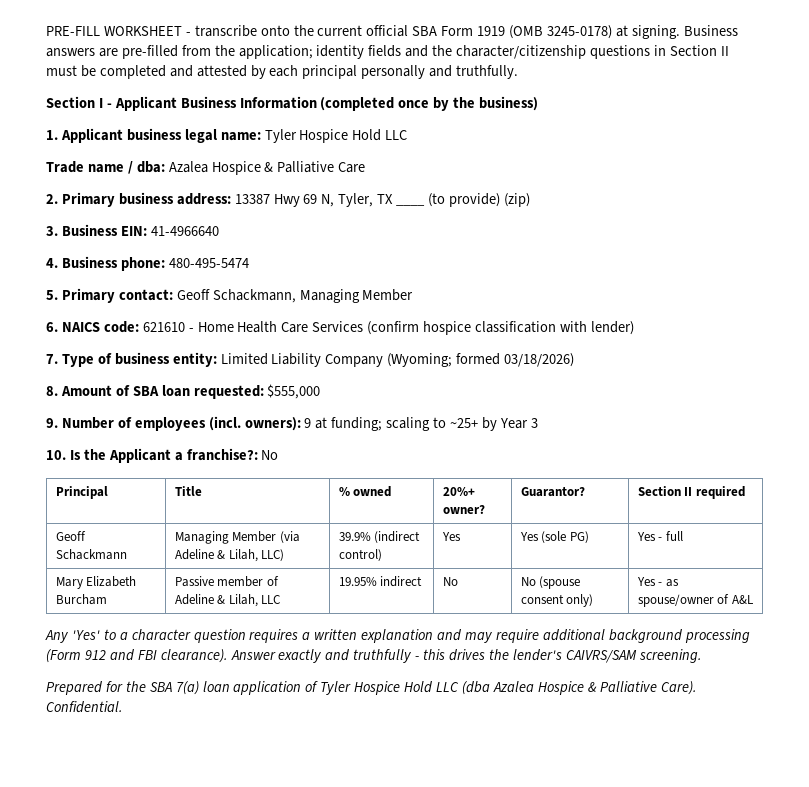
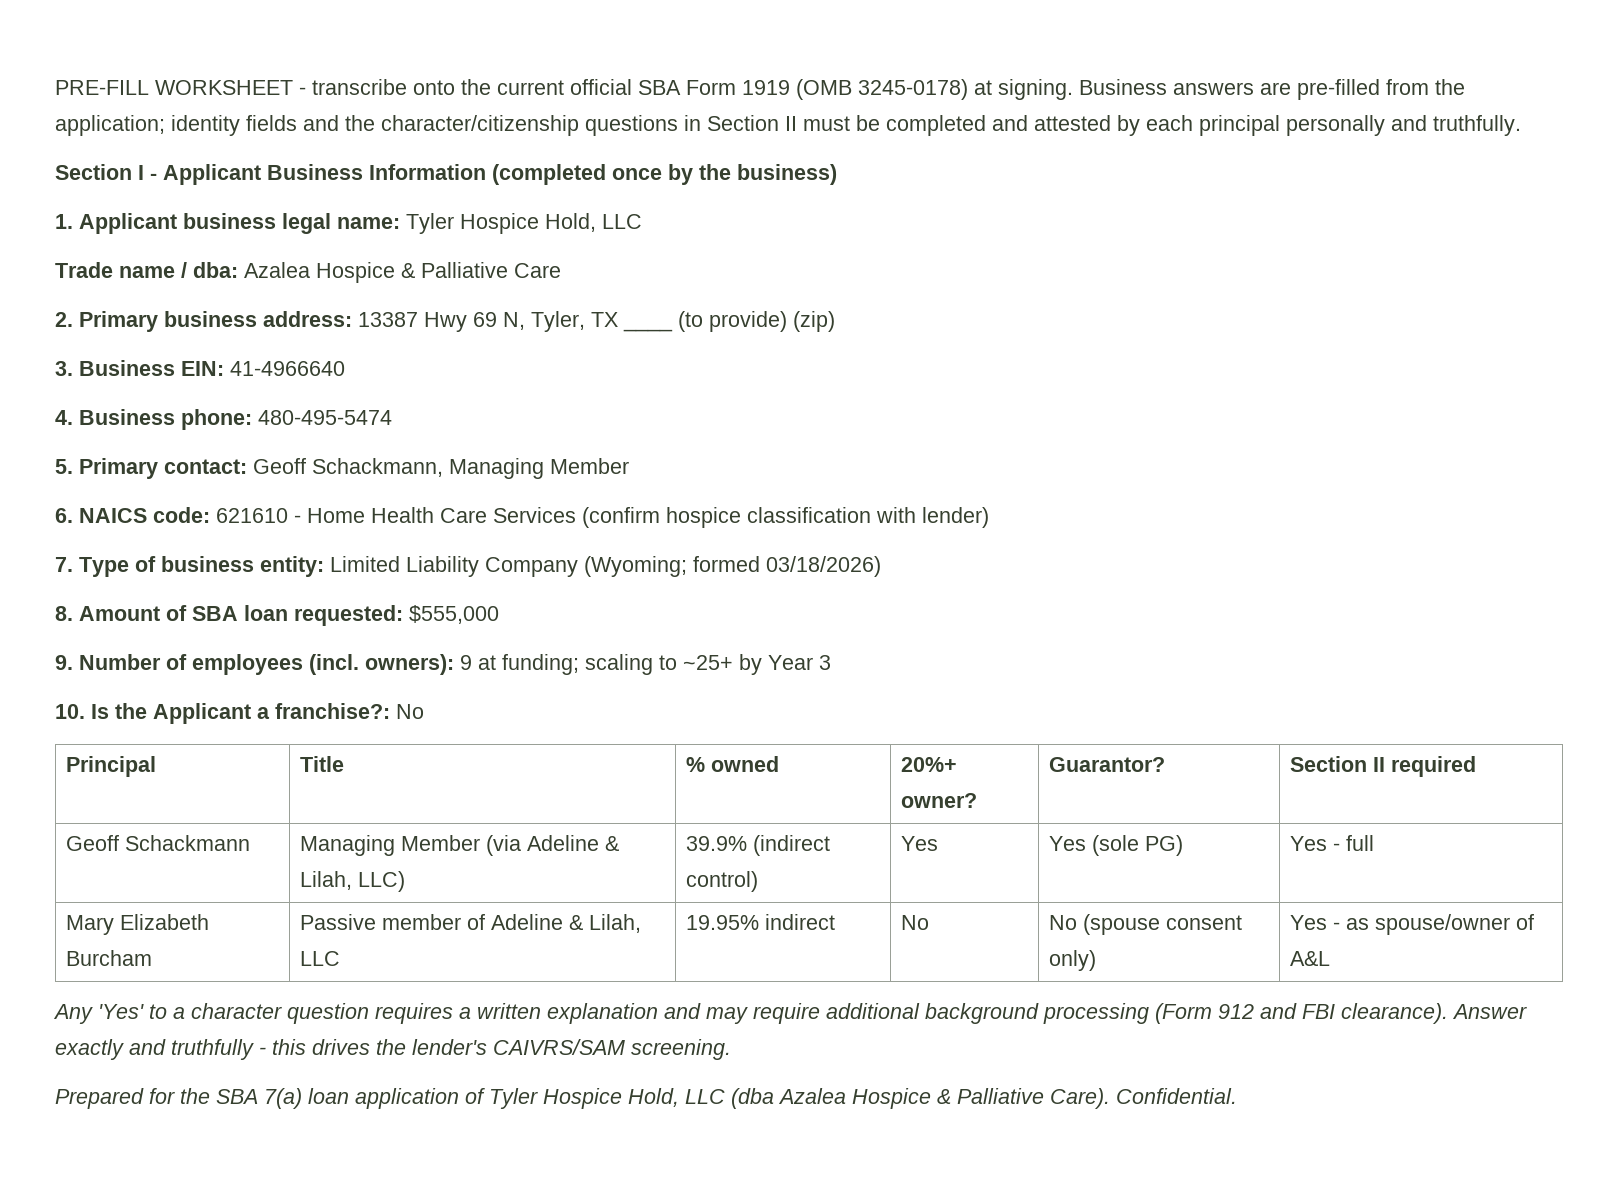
- 1. Applicant business legal name: Tyler Hospice Hold LLC
+ 1. Applicant business legal name: Tyler Hospice Hold, LLC
- Prepared for the SBA 7(a) loan application of Tyler Hospice Hold LLC (dba Azalea Hospice & Palliative Care).
+ Prepared for the SBA 7(a) loan application of Tyler Hospice Hold, LLC (dba Azalea Hospice & Palliative Care).

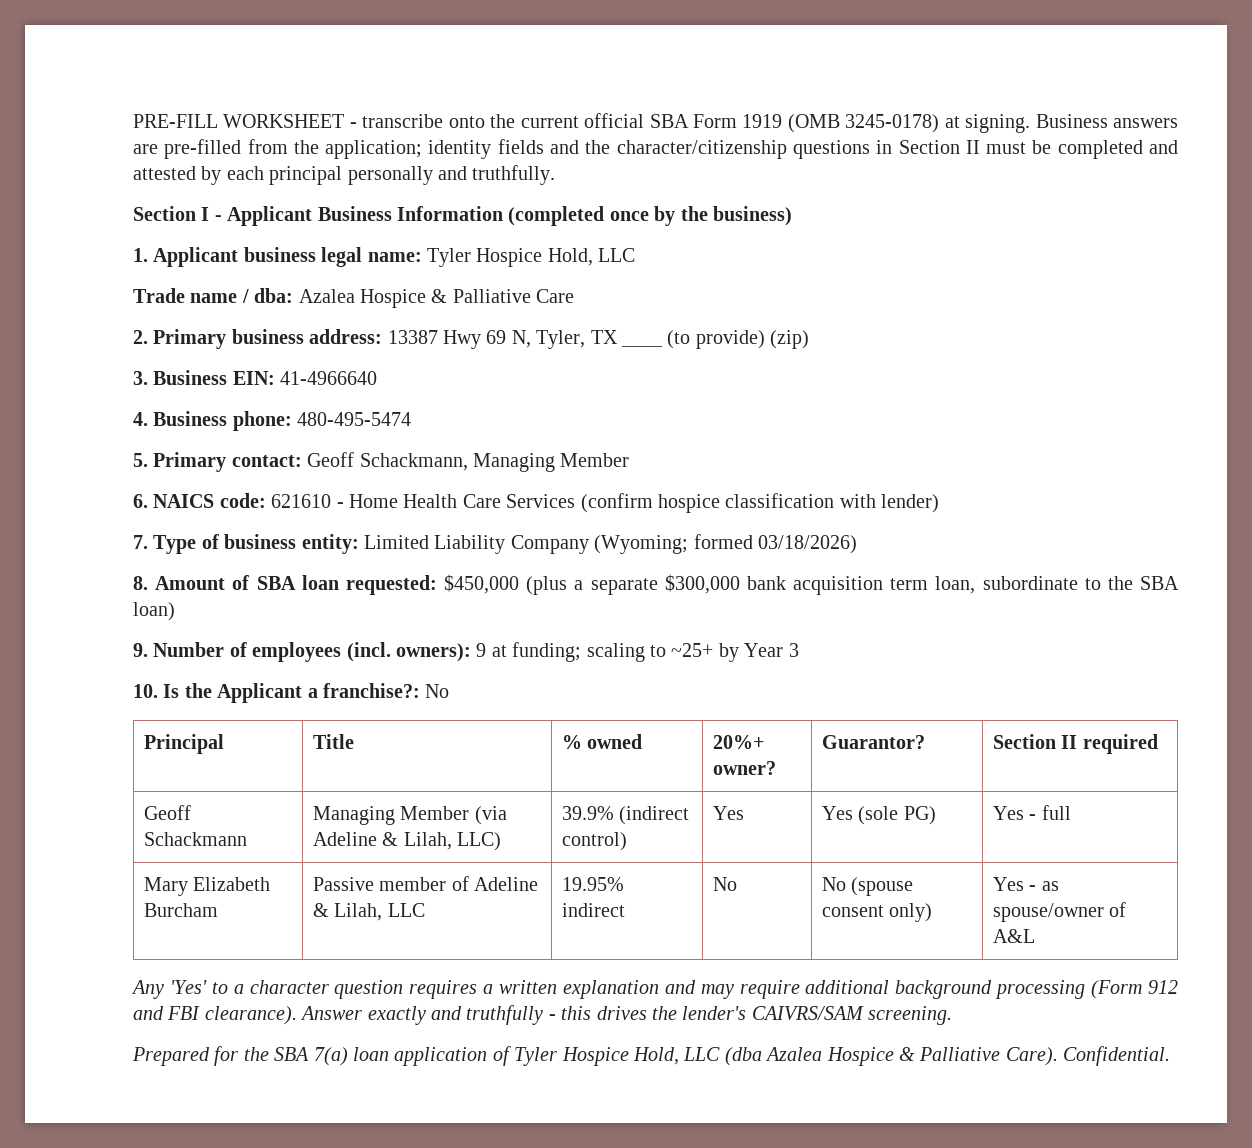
- 8. Amount of SBA loan requested: $555,000
+ 8. Amount of SBA loan requested: $450,000 (plus a separate $300,000 bank acquisition term loan, subordinate to the SBA loan)

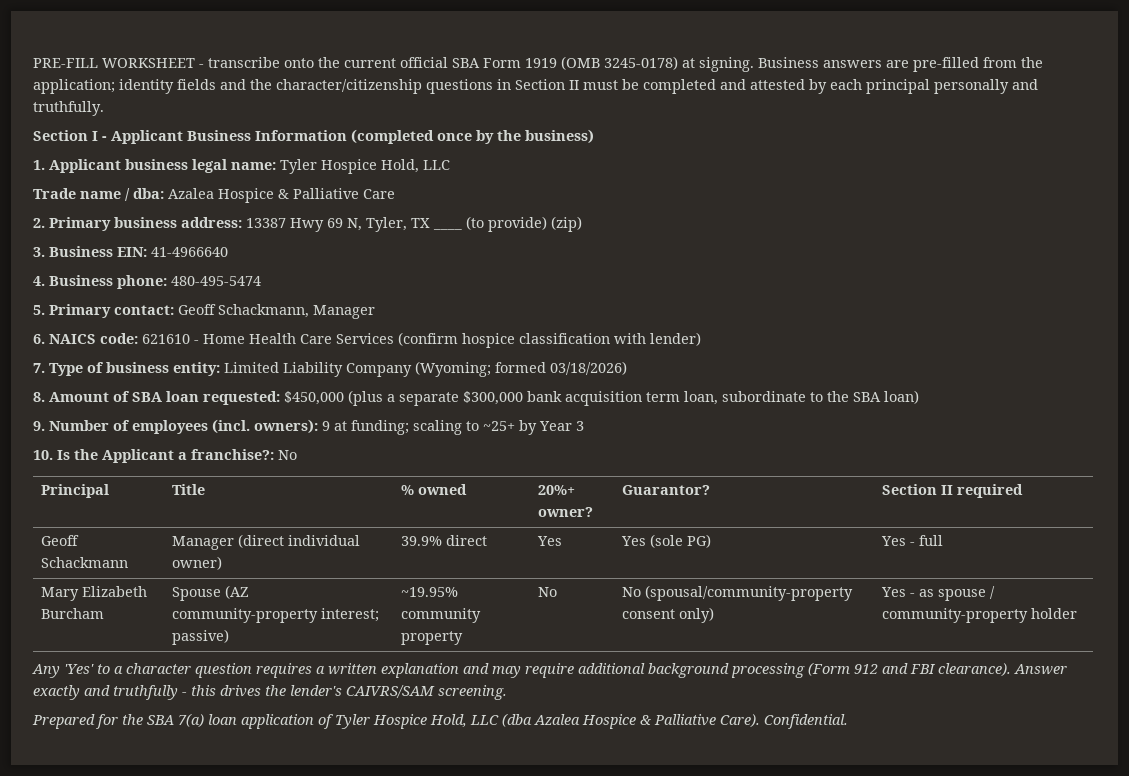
- 5. Primary contact: Geoff Schackmann, Managing Member
+ 5. Primary contact: Geoff Schackmann, Manager
- Geoff Schackmann | Managing Member (via Adeline & Lilah, LLC) | 39.9% (indirect control) | Yes | Yes (sole PG) | Yes - full
+ Geoff Schackmann | Manager (direct individual owner) | 39.9% direct | Yes | Yes (sole PG) | Yes - full
- Mary Elizabeth Burcham | Passive member of Adeline & Lilah, LLC | 19.95% indirect | No | No (spouse consent only) | Yes - as spouse/owner of A&L
+ Mary Elizabeth Burcham | Spouse (AZ community-property interest; passive) | ~19.95% community property | No | No (spousal/community-property consent only) | Yes - as spouse / community-property holder

